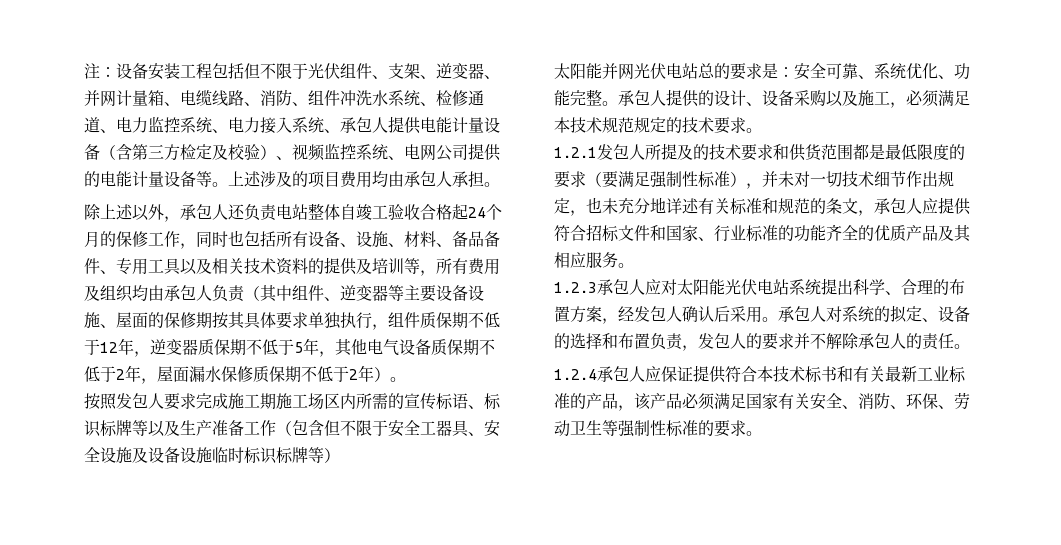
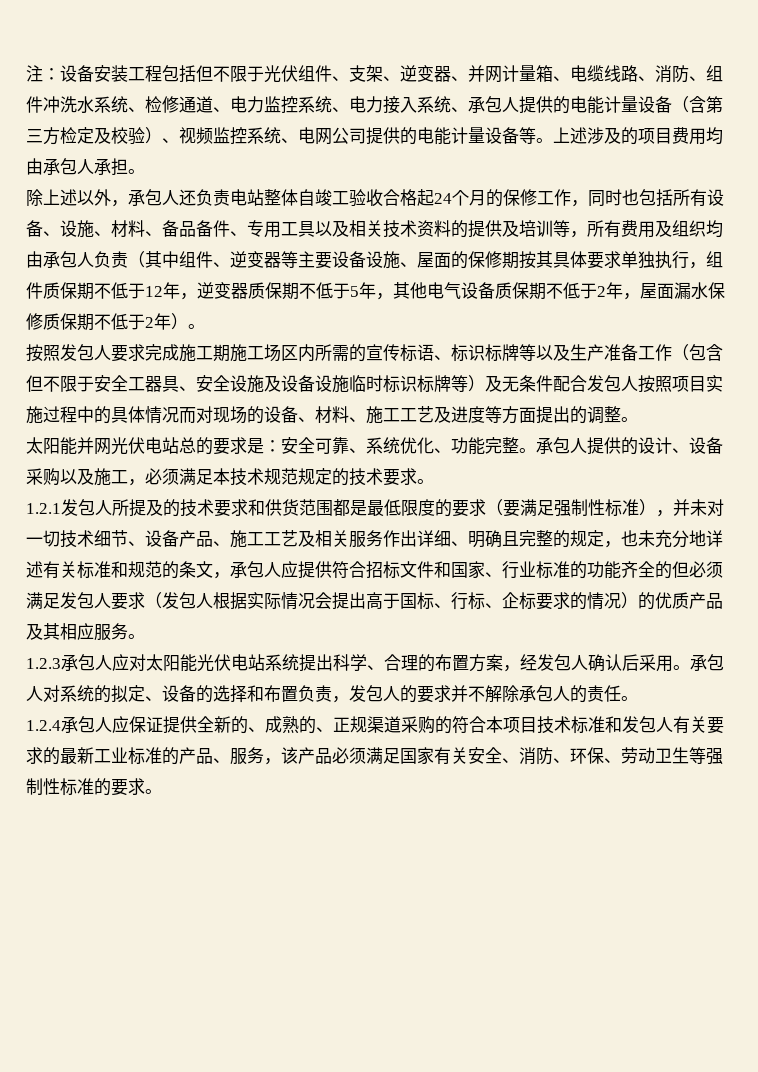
- 注：设备安装工程包括但不限于光伏组件、支架、逆变器、并网计量箱、电缆线路、消防、组件冲洗水系统、检修通道、电力监控系统、电力接入系统、承包人提供电能计量设备（含第三方检定及校验）、视频监控系统、电网公司提供的电能计量设备等。
+ 注：设备安装工程包括但不限于光伏组件、支架、逆变器、并网计量箱、电缆线路、消防、组件冲洗水系统、检修通道、电力监控系统、电力接入系统、承包人提供的电能计量设备（含第三方检定及校验）、视频监控系统、电网公司提供的电能计量设备等。
- 按照发包人要求完成施工期施工场区内所需的宣传标语、标识标牌等以及生产准备工作（包含但不限于安全工器具、安全设施及设备设施临时标识标牌等）
+ 按照发包人要求完成施工期施工场区内所需的宣传标语、标识标牌等以及生产准备工作（包含但不限于安全工器具、安全设施及设备设施临时标识标牌等）及无条件配合发包人按照项目实施过程中的具体情况而对现场的设备、材料、施工工艺及进度等方面提出的调整。
- 1.2.1发包人所提及的技术要求和供货范围都是最低限度的要求（要满足强制性标准），并未对一切技术细节作出规定，也未充分地详述有关标准和规范的条文，承包人应提供符合招标文件和国家、行业标准的功能齐全的优质产品及其相应服务。
+ 1.2.1发包人所提及的技术要求和供货范围都是最低限度的要求（要满足强制性标准），并未对一切技术细节、设备产品、施工工艺及相关服务作出详细、明确且完整的规定，也未充分地详述有关标准和规范的条文，承包人应提供符合招标文件和国家、行业标准的功能齐全的但必须满足发包人要求（发包人根据实际情况会提出高于国标、行标、企标要求的情况）的优质产品及其相应服务。
- 1.2.4承包人应保证提供符合本技术标书和有关最新工业标准的产品，该产品必须满足国家有关安全、消防、环保、劳动卫生等强制性标准的要求。
+ 1.2.4承包人应保证提供全新的、成熟的、正规渠道采购的符合本项目技术标准和发包人有关要求的最新工业标准的产品、服务，该产品必须满足国家有关安全、消防、环保、劳动卫生等强制性标准的要求。

